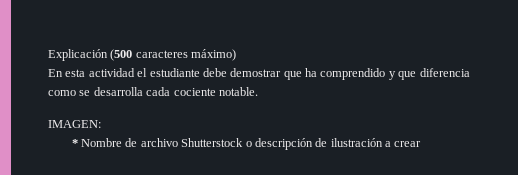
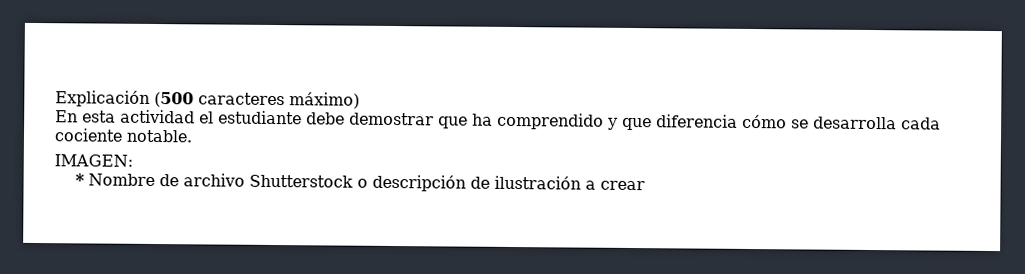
- En esta actividad el estudiante debe demostrar que ha comprendido y que diferencia como se desarrolla cada cociente notable.
+ En esta actividad el estudiante debe demostrar que ha comprendido y que diferencia cómo se desarrolla cada cociente notable.

